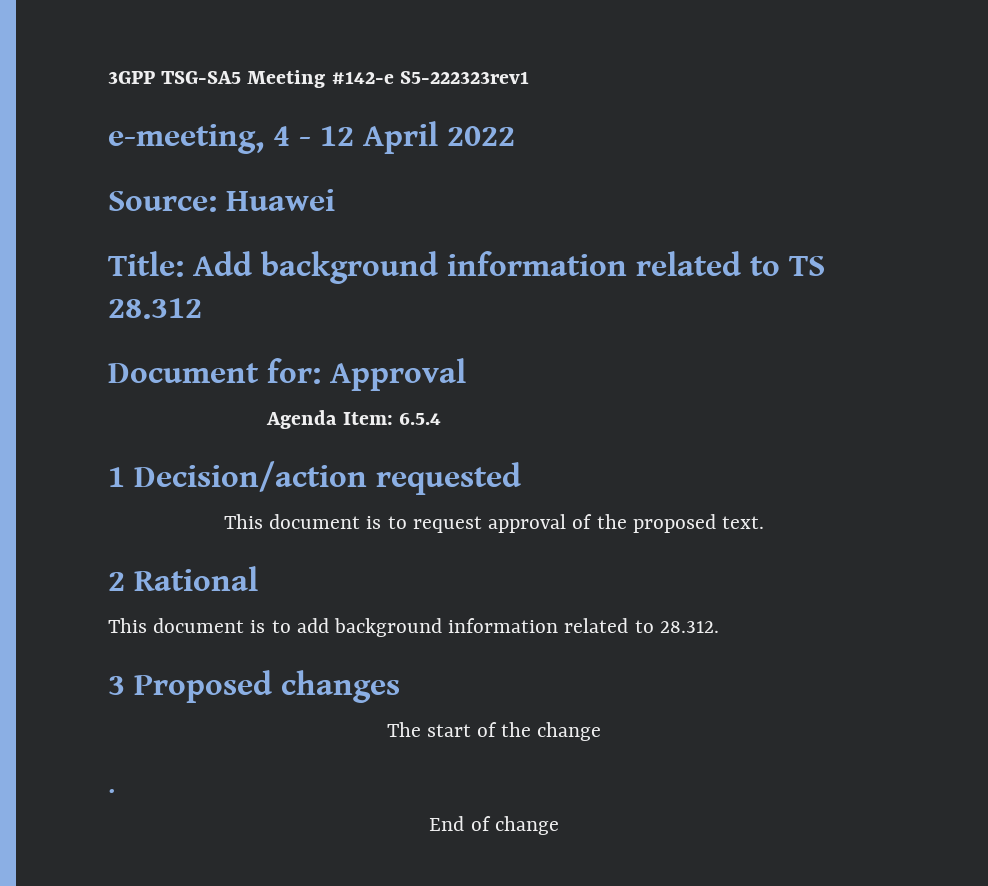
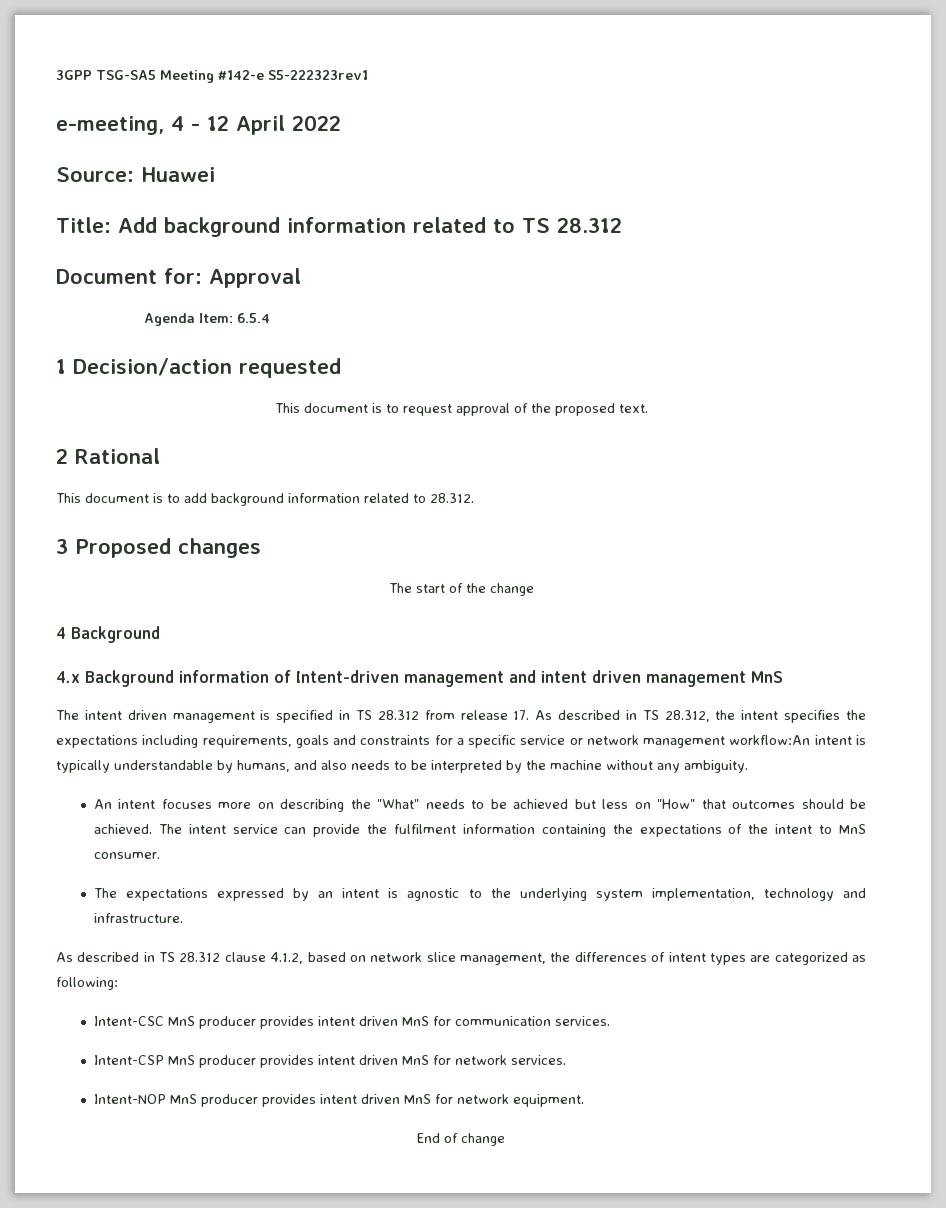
- .
+ 4 Background
+ 4.x Background information of Intent-driven management and intent driven management MnS
+ The intent driven management is specified in TS 28.312 from release 17. As described in TS 28.312, the intent specifies the expectations including requirements, goals and constraints for a specific service or network management workflow:An intent is typically understandable by humans, and also needs to be interpreted by the machine without any ambiguity.
+ An intent focuses more on describing the "What" needs to be achieved but less on "How" that outcomes should be achieved. The intent service can provide the fulfilment information containing the expectations of the intent to MnS consumer.
+ The expectations expressed by an intent is agnostic to the underlying system implementation, technology and infrastructure.
+ As described in TS 28.312 clause 4.1.2, based on network slice management, the differences of intent types are categorized as following:
+ Intent-CSC MnS producer provides intent driven MnS for communication services.
+ Intent-CSP MnS producer provides intent driven MnS for network services.
+ Intent-NOP MnS producer provides intent driven MnS for network equipment.

